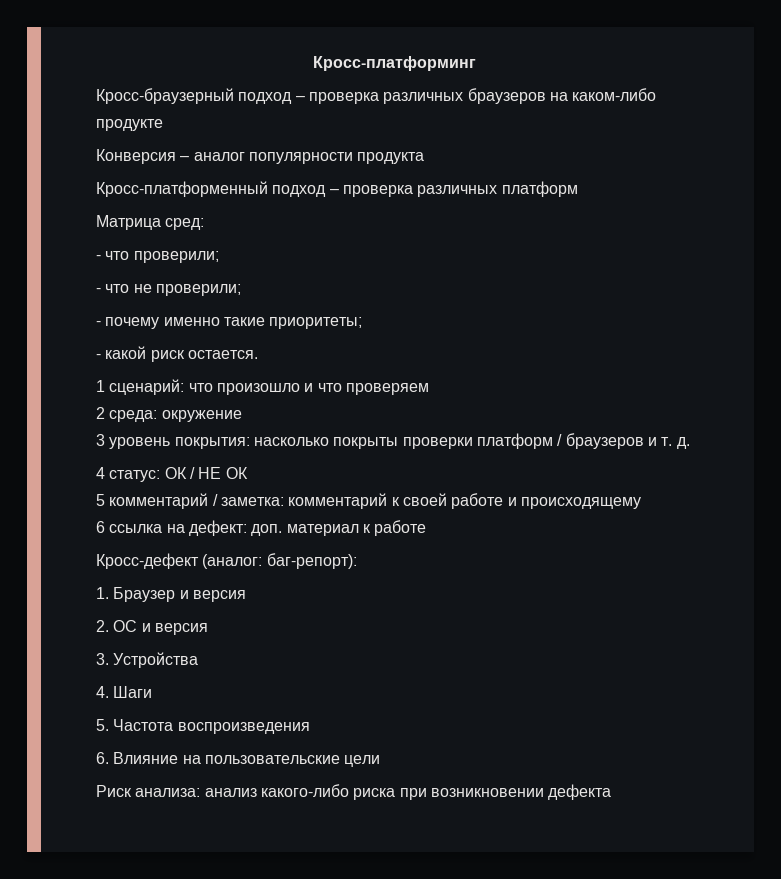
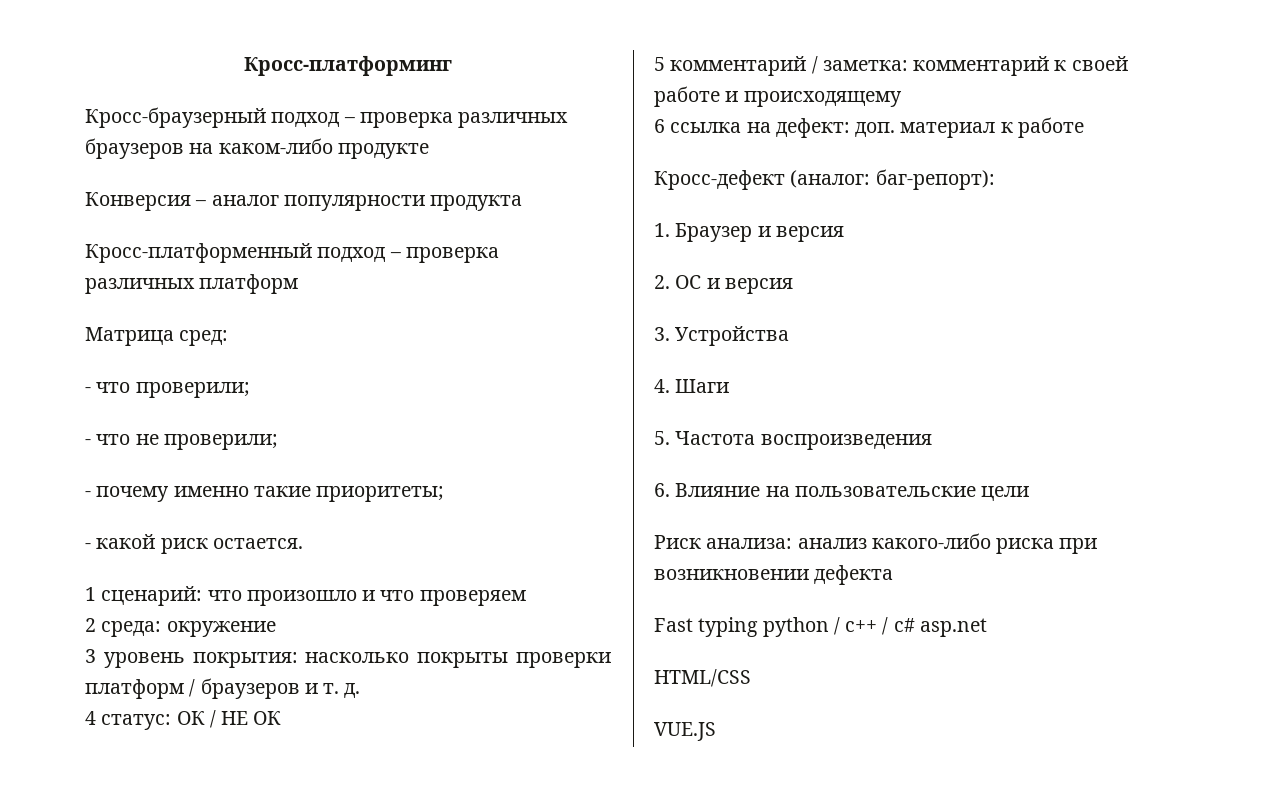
+ Fast typing python / c++ / c# asp.net
+ HTML/CSS
+ VUE.JS

